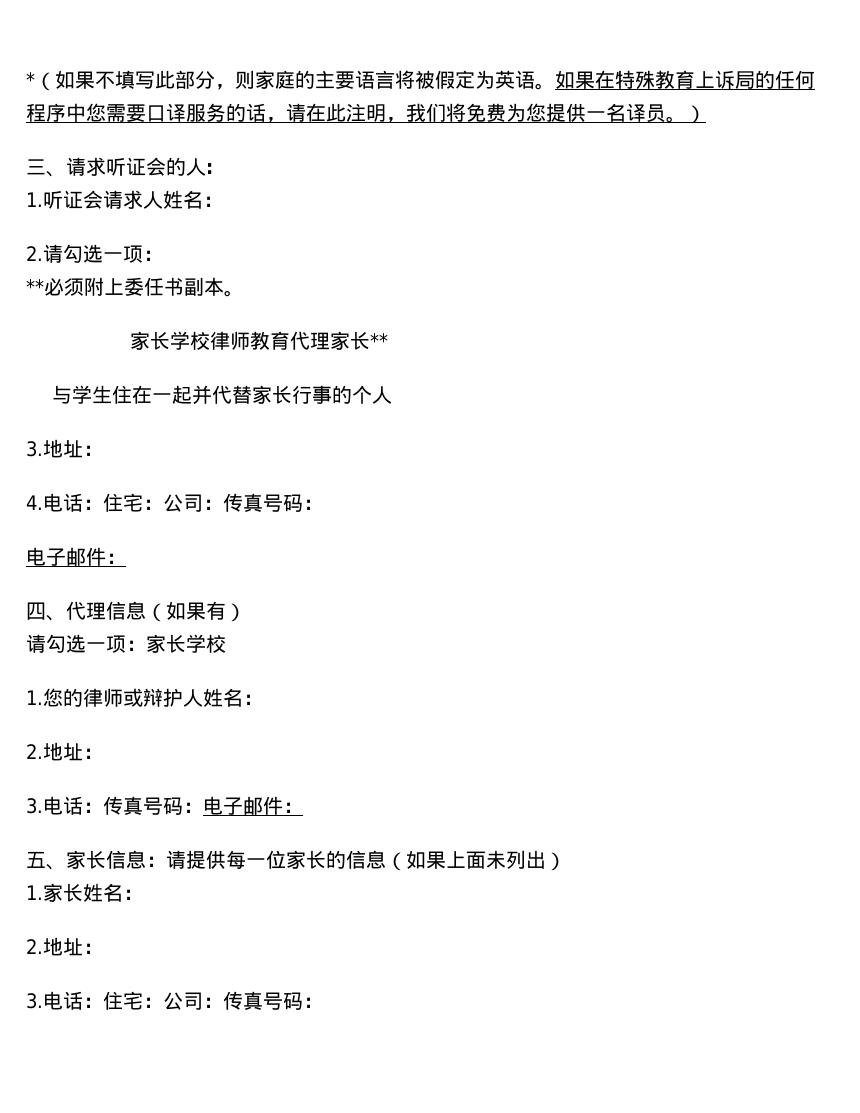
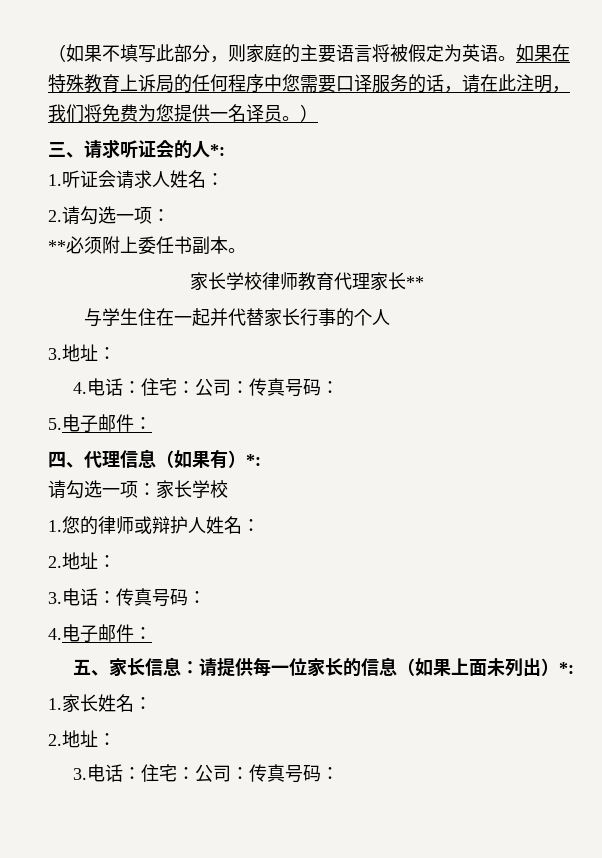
- *（如果不填写此部分，则家庭的主要语言将被假定为英语。
+ （如果不填写此部分，则家庭的主要语言将被假定为英语。
- 三、请求听证会的人:
+ 三、请求听证会的人*:
  4.电话：住宅：公司：传真号码：
- 电子邮件：
+ 5.电子邮件：
- 四、代理信息（如果有）
+ 四、代理信息（如果有）*:
- 3.电话：传真号码：电子邮件：
+ 3.电话：传真号码：
+ 4.电子邮件：
- 五、家长信息：请提供每一位家长的信息（如果上面未列出）
+ 五、家长信息：请提供每一位家长的信息（如果上面未列出）*:

